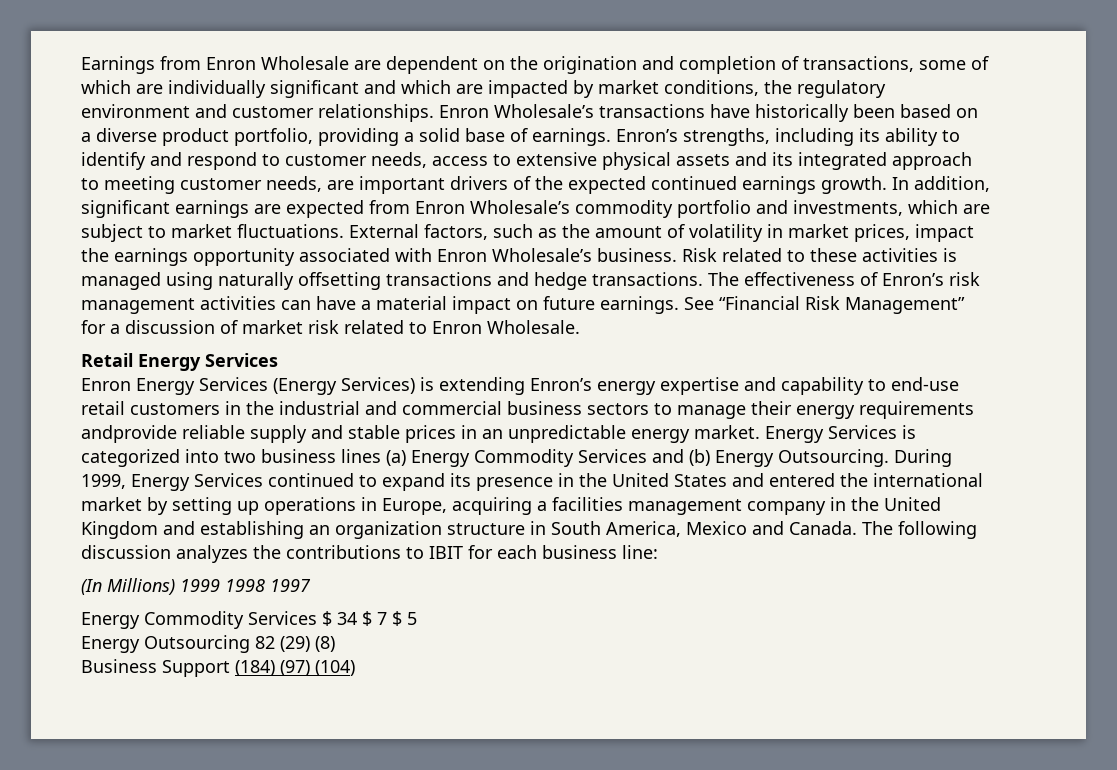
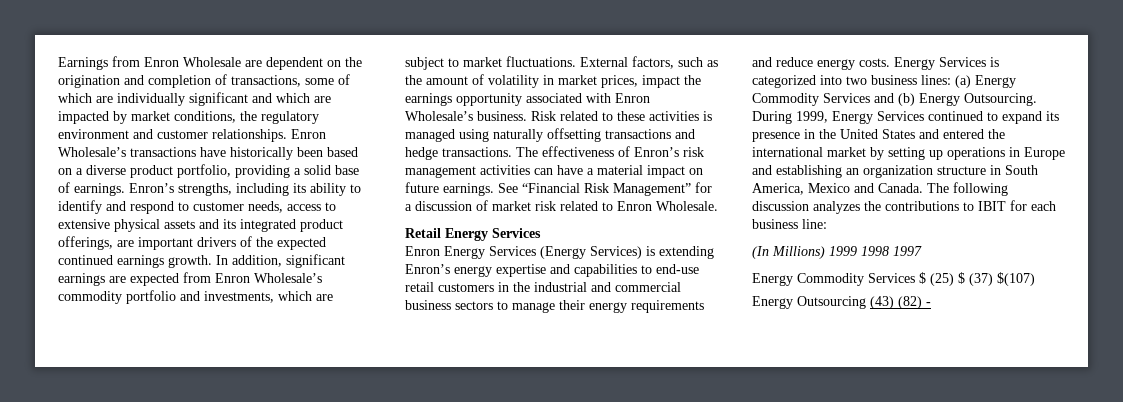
- Enron’s strengths, including its ability to identify and respond to customer needs, access to extensive physical assets and its integrated approach to meeting customer needs, are important drivers of the expected continued earnings growth.
+ Enron’s strengths, including its ability to identify and respond to customer needs, access to extensive physical assets and its integrated product offerings, are important drivers of the expected continued earnings growth.
- Enron Energy Services (Energy Services) is extending Enron’s energy expertise and capability to end-use retail customers in the industrial and commercial business sectors to manage their energy requirements andprovide reliable supply and stable prices in an unpredictable energy market.
+ Enron Energy Services (Energy Services) is extending Enron’s energy expertise and capabilities to end-use retail customers in the industrial and commercial business sectors to manage their energy requirements and reduce energy costs.
- Energy Services is categorized into two business lines (a) Energy Commodity Services and (b) Energy Outsourcing.
+ Energy Services is categorized into two business lines: (a) Energy Commodity Services and (b) Energy Outsourcing.
- During 1999, Energy Services continued to expand its presence in the United States and entered the international market by setting up operations in Europe, acquiring a facilities management company in the United Kingdom and establishing an organization structure in South America, Mexico and Canada.
+ During 1999, Energy Services continued to expand its presence in the United States and entered the international market by setting up operations in Europe and establishing an organization structure in South America, Mexico and Canada.
- Energy Commodity Services $ 34 $ 7 $ 5
- Energy Outsourcing 82 (29) (8)
- Business Support (184) (97) (104)
+ Energy Commodity Services $ (25) $ (37) $(107)
+ Energy Outsourcing (43) (82) -

